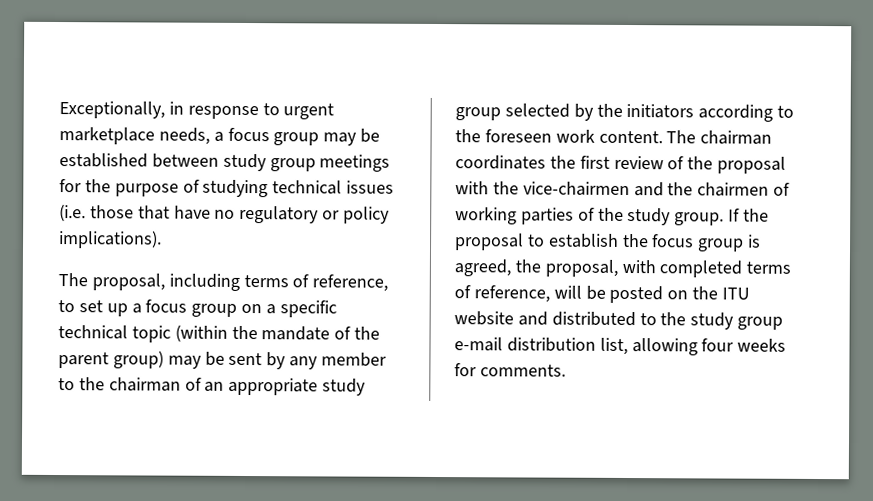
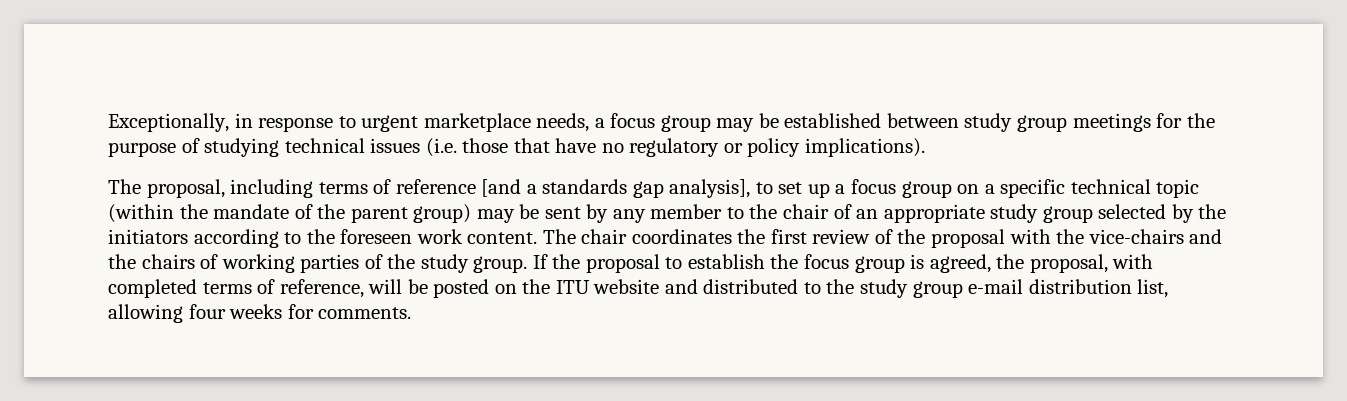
- The proposal, including terms of reference, to set up a focus group on a specific technical topic (within the mandate of the parent group) may be sent by any member to the chairman of an appropriate study group selected by the initiators according to the foreseen work content.
+ The proposal, including terms of reference [and a standards gap analysis], to set up a focus group on a specific technical topic (within the mandate of the parent group) may be sent by any member to the chair of an appropriate study group selected by the initiators according to the foreseen work content.
- The chairman coordinates the first review of the proposal with the vice-chairmen and the chairmen of working parties of the study group.
+ The chair coordinates the first review of the proposal with the vice-chairs and the chairs of working parties of the study group.

